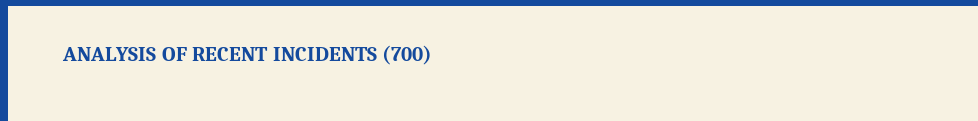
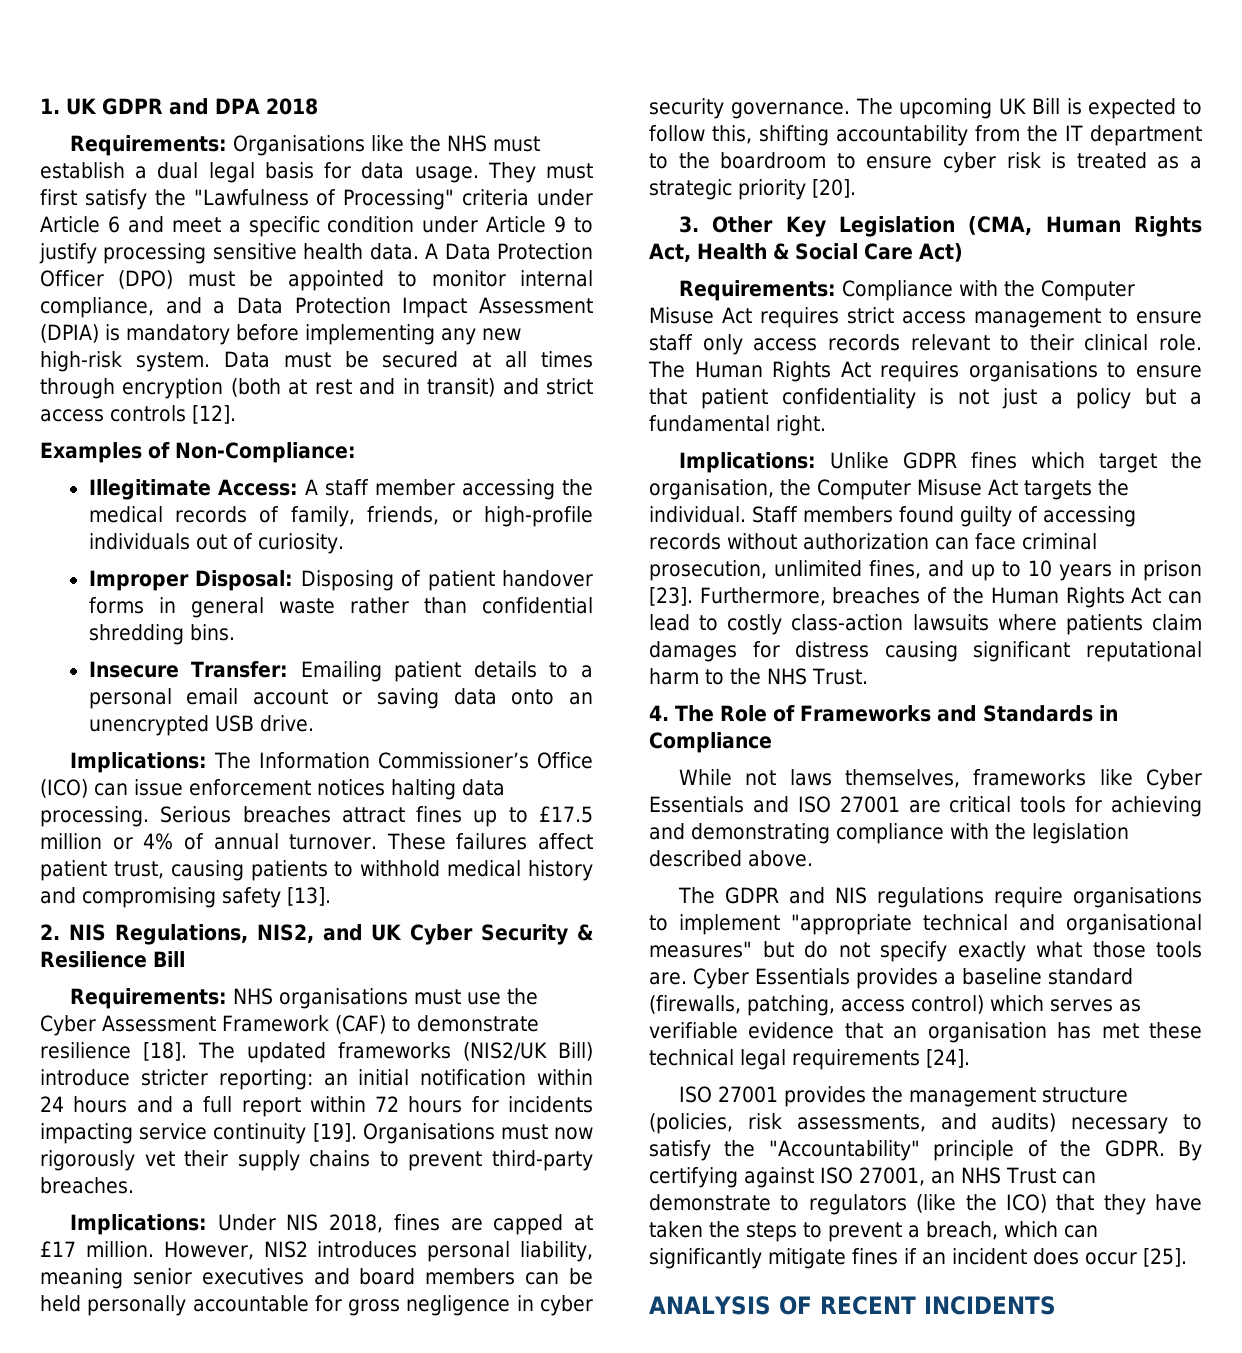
+ 1. UK GDPR and DPA 2018
+ Requirements: Organisations like the NHS must establish a dual legal basis for data usage. They must first satisfy the "Lawfulness of Processing" criteria under Article 6 and meet a specific condition under Article 9 to justify processing sensitive health data. A Data Protection Officer (DPO) must be appointed to monitor internal compliance, and a Data Protection Impact Assessment (DPIA) is mandatory before implementing any new high-risk system. Data must be secured at all times through encryption (both at rest and in transit) and strict access controls [12].
+ Examples of Non-Compliance:
+ Illegitimate Access: A staff member accessing the medical records of family, friends, or high-profile individuals out of curiosity.
+ Improper Disposal: Disposing of patient handover forms in general waste rather than confidential shredding bins.
+ Insecure Transfer: Emailing patient details to a personal email account or saving data onto an unencrypted USB drive.
+ Implications: The Information Commissioner’s Office (ICO) can issue enforcement notices halting data processing. Serious breaches attract fines up to £17.5 million or 4% of annual turnover. These failures affect patient trust, causing patients to withhold medical history and compromising safety [13].
+ 2. NIS Regulations, NIS2, and UK Cyber Security & Resilience Bill
+ Requirements: NHS organisations must use the Cyber Assessment Framework (CAF) to demonstrate resilience [18]. The updated frameworks (NIS2/UK Bill) introduce stricter reporting: an initial notification within 24 hours and a full report within 72 hours for incidents impacting service continuity [19]. Organisations must now rigorously vet their supply chains to prevent third-party breaches.
+ Implications: Under NIS 2018, fines are capped at £17 million. However, NIS2 introduces personal liability, meaning senior executives and board members can be held personally accountable for gross negligence in cyber security governance. The upcoming UK Bill is expected to follow this, shifting accountability from the IT department to the boardroom to ensure cyber risk is treated as a strategic priority [20].
+ 3. Other Key Legislation (CMA, Human Rights Act, Health & Social Care Act)
+ Requirements: Compliance with the Computer Misuse Act requires strict access management to ensure staff only access records relevant to their clinical role. The Human Rights Act requires organisations to ensure that patient confidentiality is not just a policy but a fundamental right.
+ Implications: Unlike GDPR fines which target the organisation, the Computer Misuse Act targets the individual. Staff members found guilty of accessing records without authorization can face criminal prosecution, unlimited fines, and up to 10 years in prison [23]. Furthermore, breaches of the Human Rights Act can lead to costly class-action lawsuits where patients claim damages for distress causing significant reputational harm to the NHS Trust.
+ 4. The Role of Frameworks and Standards in Compliance
+ While not laws themselves, frameworks like Cyber Essentials and ISO 27001 are critical tools for achieving and demonstrating compliance with the legislation described above.
+ The GDPR and NIS regulations require organisations to implement "appropriate technical and organisational measures" but do not specify exactly what those tools are. Cyber Essentials provides a baseline standard (firewalls, patching, access control) which serves as verifiable evidence that an organisation has met these technical legal requirements [24].
+ ISO 27001 provides the management structure (policies, risk assessments, and audits) necessary to satisfy the "Accountability" principle of the GDPR. By certifying against ISO 27001, an NHS Trust can demonstrate to regulators (like the ICO) that they have taken the steps to prevent a breach, which can significantly mitigate fines if an incident does occur [25].
- ANALYSIS OF RECENT INCIDENTS (700)
+ ANALYSIS OF RECENT INCIDENTS

